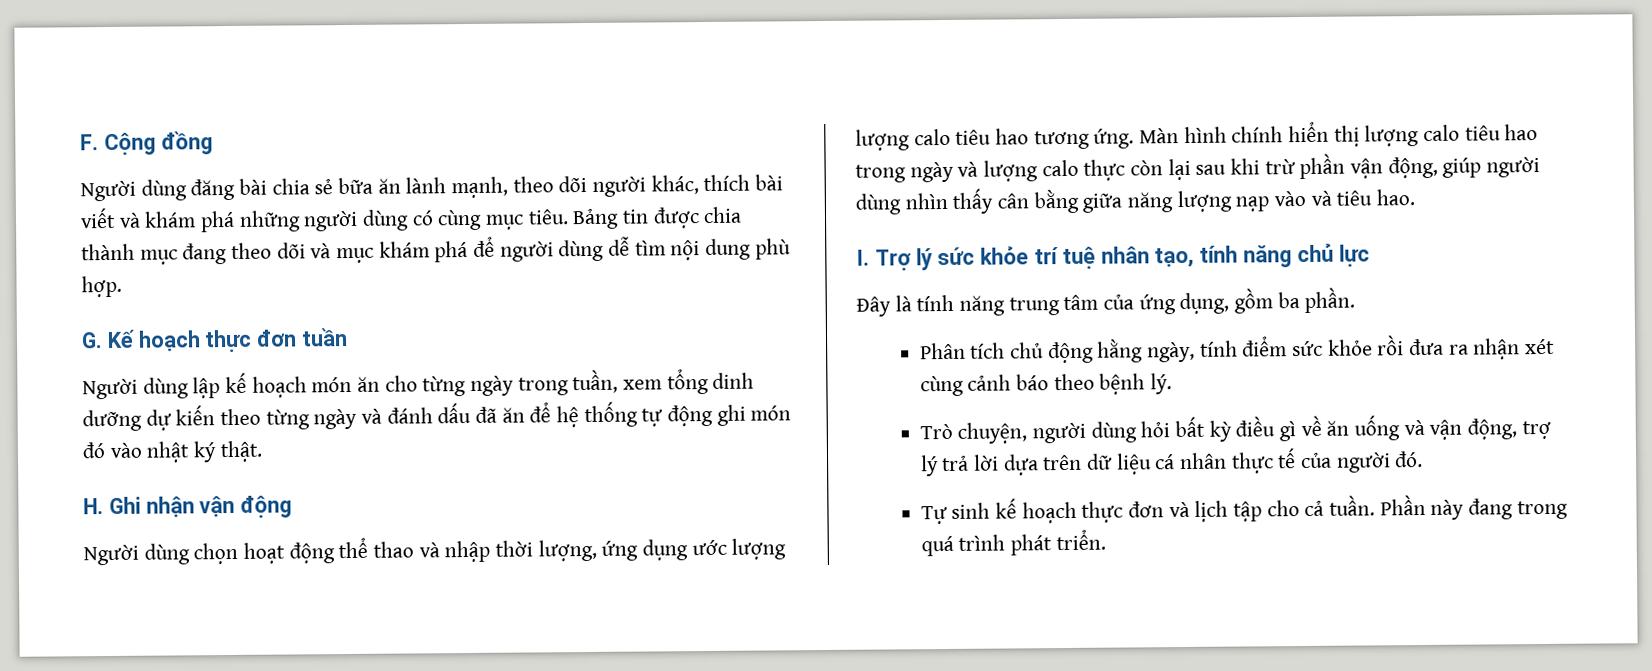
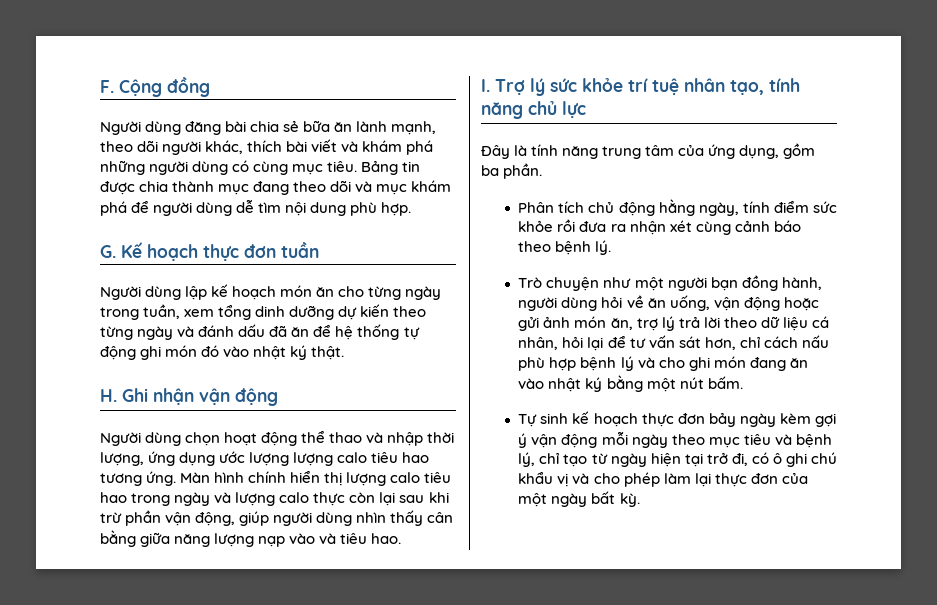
- Trò chuyện, người dùng hỏi bất kỳ điều gì về ăn uống và vận động, trợ lý trả lời dựa trên dữ liệu cá nhân thực tế của người đó.
+ Trò chuyện như một người bạn đồng hành, người dùng hỏi về ăn uống, vận động hoặc gửi ảnh món ăn, trợ lý trả lời theo dữ liệu cá nhân, hỏi lại để tư vấn sát hơn, chỉ cách nấu phù hợp bệnh lý và cho ghi món đang ăn vào nhật ký bằng một nút bấm.
- Tự sinh kế hoạch thực đơn và lịch tập cho cả tuần. Phần này đang trong quá trình phát triển.
+ Tự sinh kế hoạch thực đơn bảy ngày kèm gợi ý vận động mỗi ngày theo mục tiêu và bệnh lý, chỉ tạo từ ngày hiện tại trở đi, có ô ghi chú khẩu vị và cho phép làm lại thực đơn của một ngày bất kỳ.

